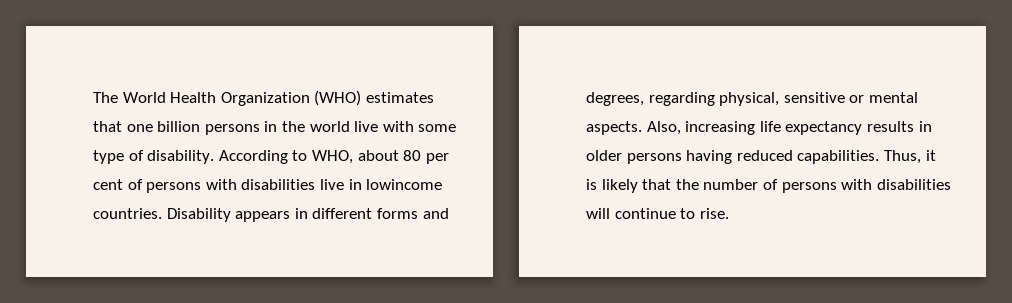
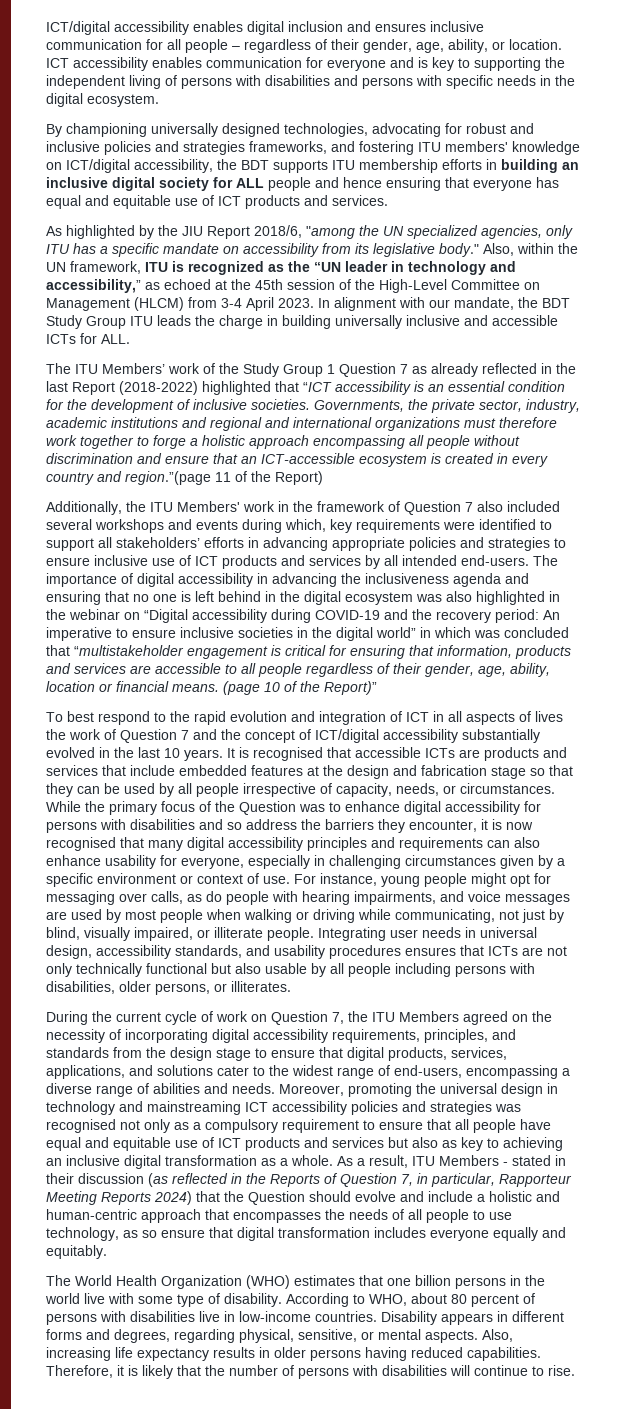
+ ICT/digital accessibility enables digital inclusion and ensures inclusive communication for all people – regardless of their gender, age, ability, or location. ICT accessibility enables communication for everyone and is key to supporting the independent living of persons with disabilities and persons with specific needs in the digital ecosystem.
+ By championing universally designed technologies, advocating for robust and inclusive policies and strategies frameworks, and fostering ITU members' knowledge on ICT/digital accessibility, the BDT supports ITU membership efforts in building an inclusive digital society for ALL people and hence ensuring that everyone has equal and equitable use of ICT products and services.
+ As highlighted by the JIU Report 2018/6, "among the UN specialized agencies, only ITU has a specific mandate on accessibility from its legislative body." Also, within the UN framework, ITU is recognized as the “UN leader in technology and accessibility,” as echoed at the 45th session of the High-Level Committee on Management (HLCM) from 3-4 April 2023. In alignment with our mandate, the BDT Study Group ITU leads the charge in building universally inclusive and accessible ICTs for ALL.
+ The ITU Members’ work of the Study Group 1 Question 7 as already reflected in the last Report (2018-2022) highlighted that “ICT accessibility is an essential condition for the development of inclusive societies. Governments, the private sector, industry, academic institutions and regional and international organizations must therefore work together to forge a holistic approach encompassing all people without discrimination and ensure that an ICT-accessible ecosystem is created in every country and region.”(page 11 of the Report)
+ Additionally, the ITU Members' work in the framework of Question 7 also included several workshops and events during which, key requirements were identified to support all stakeholders’ efforts in advancing appropriate policies and strategies to ensure inclusive use of ICT products and services by all intended end-users. The importance of digital accessibility in advancing the inclusiveness agenda and ensuring that no one is left behind in the digital ecosystem was also highlighted in the webinar on “Digital accessibility during COVID-19 and the recovery period: An imperative to ensure inclusive societies in the digital world” in which was concluded that “multistakeholder engagement is critical for ensuring that information, products and services are accessible to all people regardless of their gender, age, ability, location or financial means. (page 10 of the Report)”
+ To best respond to the rapid evolution and integration of ICT in all aspects of lives the work of Question 7 and the concept of ICT/digital accessibility substantially evolved in the last 10 years. It is recognised that accessible ICTs are products and services that include embedded features at the design and fabrication stage so that they can be used by all people irrespective of capacity, needs, or circumstances. While the primary focus of the Question was to enhance digital accessibility for persons with disabilities and so address the barriers they encounter, it is now recognised that many digital accessibility principles and requirements can also enhance usability for everyone, especially in challenging circumstances given by a specific environment or context of use. For instance, young people might opt for messaging over calls, as do people with hearing impairments, and voice messages are used by most people when walking or driving while communicating, not just by blind, visually impaired, or illiterate people. Integrating user needs in universal design, accessibility standards, and usability procedures ensures that ICTs are not only technically functional but also usable by all people including persons with disabilities, older persons, or illiterates.
+ During the current cycle of work on Question 7, the ITU Members agreed on the necessity of incorporating digital accessibility requirements, principles, and standards from the design stage to ensure that digital products, services, applications, and solutions cater to the widest range of end-users, encompassing a diverse range of abilities and needs. Moreover, promoting the universal design in technology and mainstreaming ICT accessibility policies and strategies was recognised not only as a compulsory requirement to ensure that all people have equal and equitable use of ICT products and services but also as key to achieving an inclusive digital transformation as a whole. As a result, ITU Members - stated in their discussion (as reflected in the Reports of Question 7, in particular, Rapporteur Meeting Reports 2024) that the Question should evolve and include a holistic and human-centric approach that encompasses the needs of all people to use technology, as so ensure that digital transformation includes everyone equally and equitably.
- According to WHO, about 80 per cent of persons with disabilities live in lowincome countries.
+ According to WHO, about 80 percent of persons with disabilities live in low-income countries.
- Disability appears in different forms and degrees, regarding physical, sensitive or mental aspects.
+ Disability appears in different forms and degrees, regarding physical, sensitive, or mental aspects.
- Thus, it is likely that the number of persons with disabilities will continue to rise.
+ Therefore, it is likely that the number of persons with disabilities will continue to rise.

